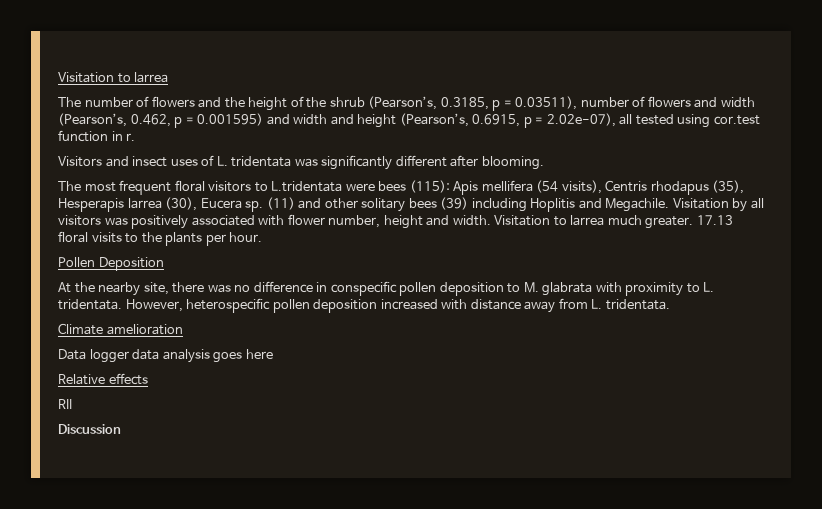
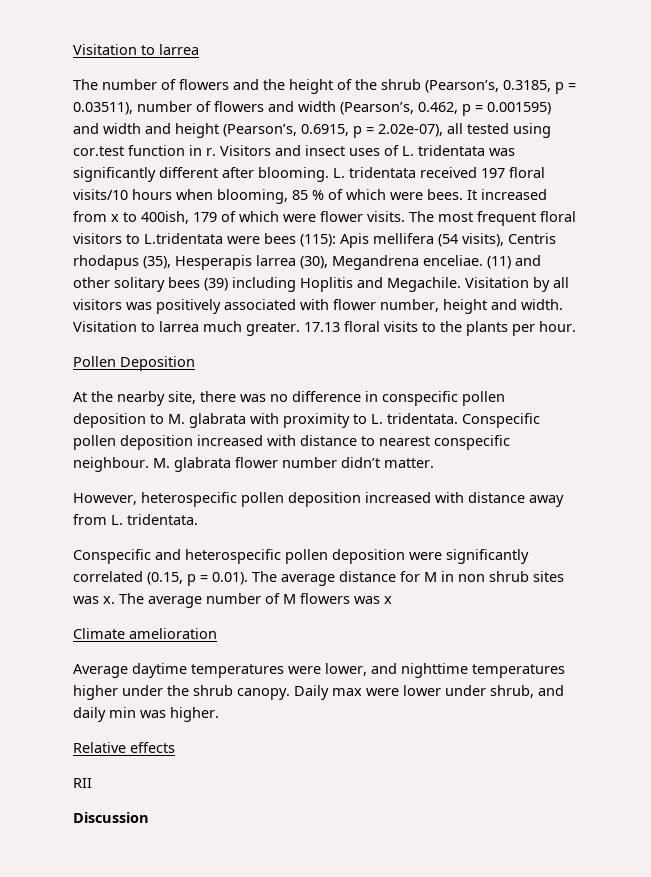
- The number of flowers and the height of the shrub (Pearson’s, 0.3185, p = 0.03511), number of flowers and width (Pearson’s, 0.462, p = 0.001595) and width and height (Pearson’s, 0.6915, p = 2.02e-07), all tested using cor.test function in r.
- Visitors and insect uses of L. tridentata was significantly different after blooming.
- The most frequent floral visitors to L.tridentata were bees (115):
+ The number of flowers and the height of the shrub (Pearson’s, 0.3185, p = 0.03511), number of flowers and width (Pearson’s, 0.462, p = 0.001595) and width and height (Pearson’s, 0.6915, p = 2.02e-07), all tested using cor.test function in r. Visitors and insect uses of L. tridentata was significantly different after blooming. L. tridentata received 197 floral visits/10 hours when blooming, 85 % of which were bees. It increased from x to 400ish, 179 of which were flower visits. The most frequent floral visitors to L.tridentata were bees (115):
- Apis mellifera (54 visits), Centris rhodapus (35), Hesperapis larrea (30), Eucera sp.
+ Apis mellifera (54 visits), Centris rhodapus (35), Hesperapis larrea (30), Megandrena enceliae.
- At the nearby site, there was no difference in conspecific pollen deposition to M. glabrata with proximity to L. tridentata. However, heterospecific pollen deposition increased with distance away from L. tridentata.
+ At the nearby site, there was no difference in conspecific pollen deposition to M. glabrata with proximity to L. tridentata. Conspecific pollen deposition increased with distance to nearest conspecific neighbour. M. glabrata flower number didn’t matter.
+ However, heterospecific pollen deposition increased with distance away from L. tridentata.
+ Conspecific and heterospecific pollen deposition were significantly correlated (0.15, p = 0.01). The average distance for M in non shrub sites was x. The average number of M flowers was x
  Climate amelioration
- Data logger data analysis goes here
+ Average daytime temperatures were lower, and nighttime temperatures higher under the shrub canopy. Daily max were lower under shrub, and daily min was higher.

